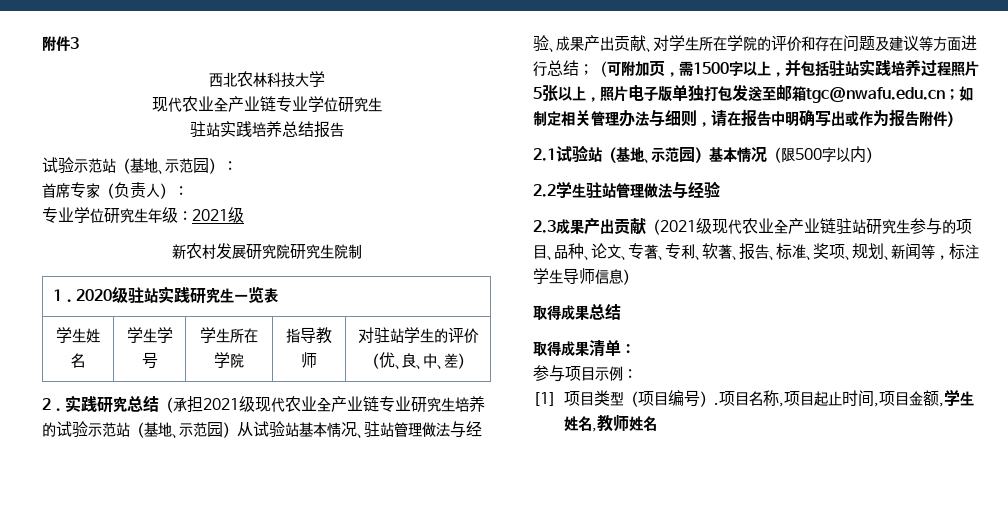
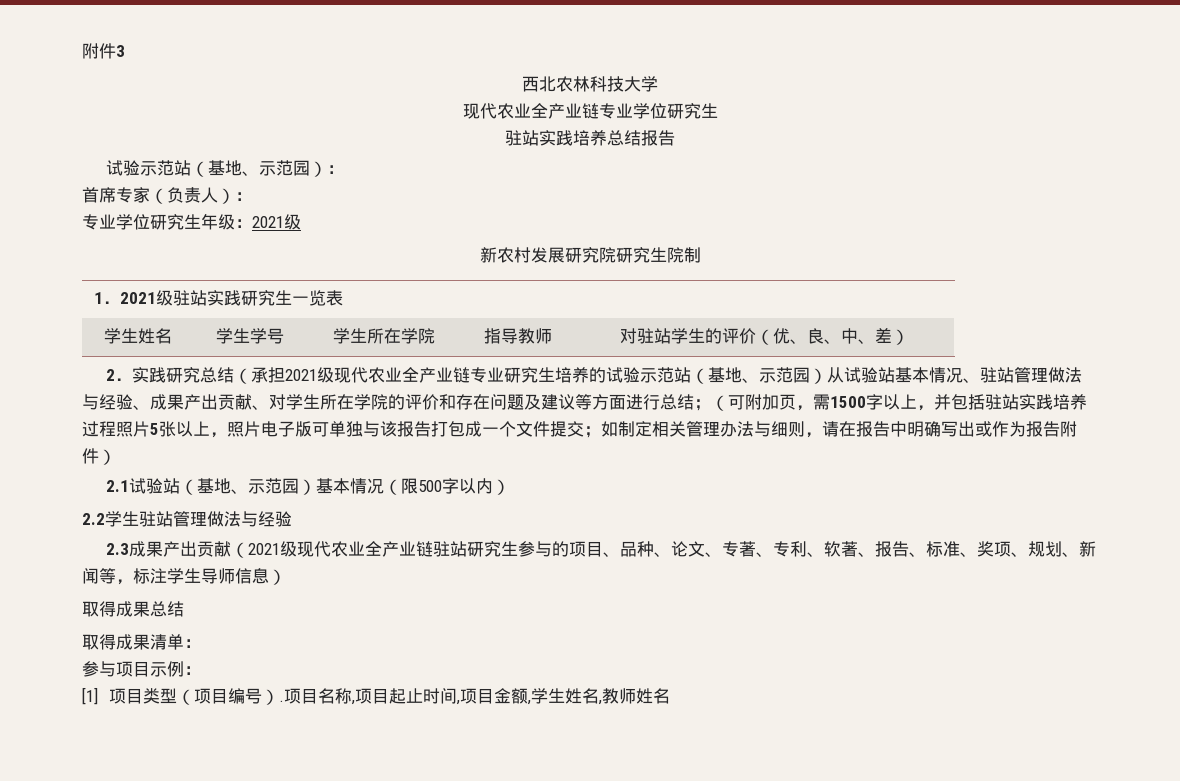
- 1．2020级驻站实践研究生一览表
+ 1．2021级驻站实践研究生一览表
- （可附加页，需1500字以上，并包括驻站实践培养过程照片5张以上，照片电子版单独打包发送至邮箱tgc@nwafu.edu.cn；
+ （可附加页，需1500字以上，并包括驻站实践培养过程照片5张以上，照片电子版可单独与该报告打包成一个文件提交；

